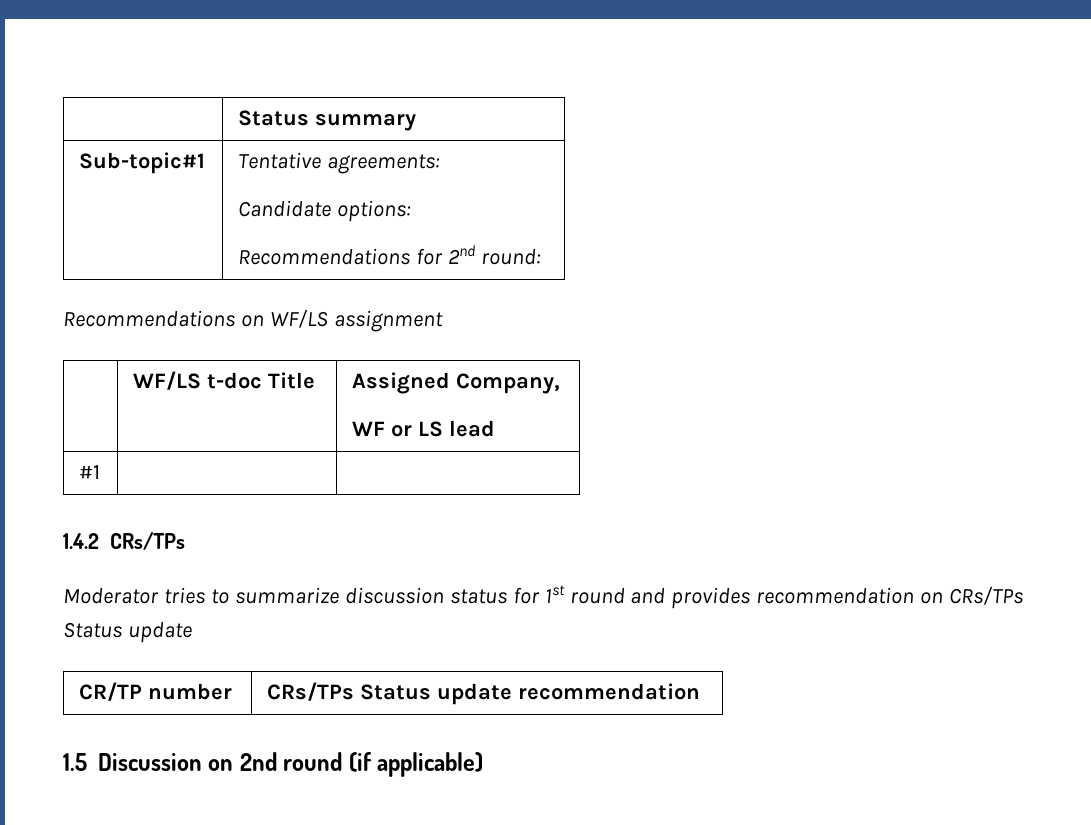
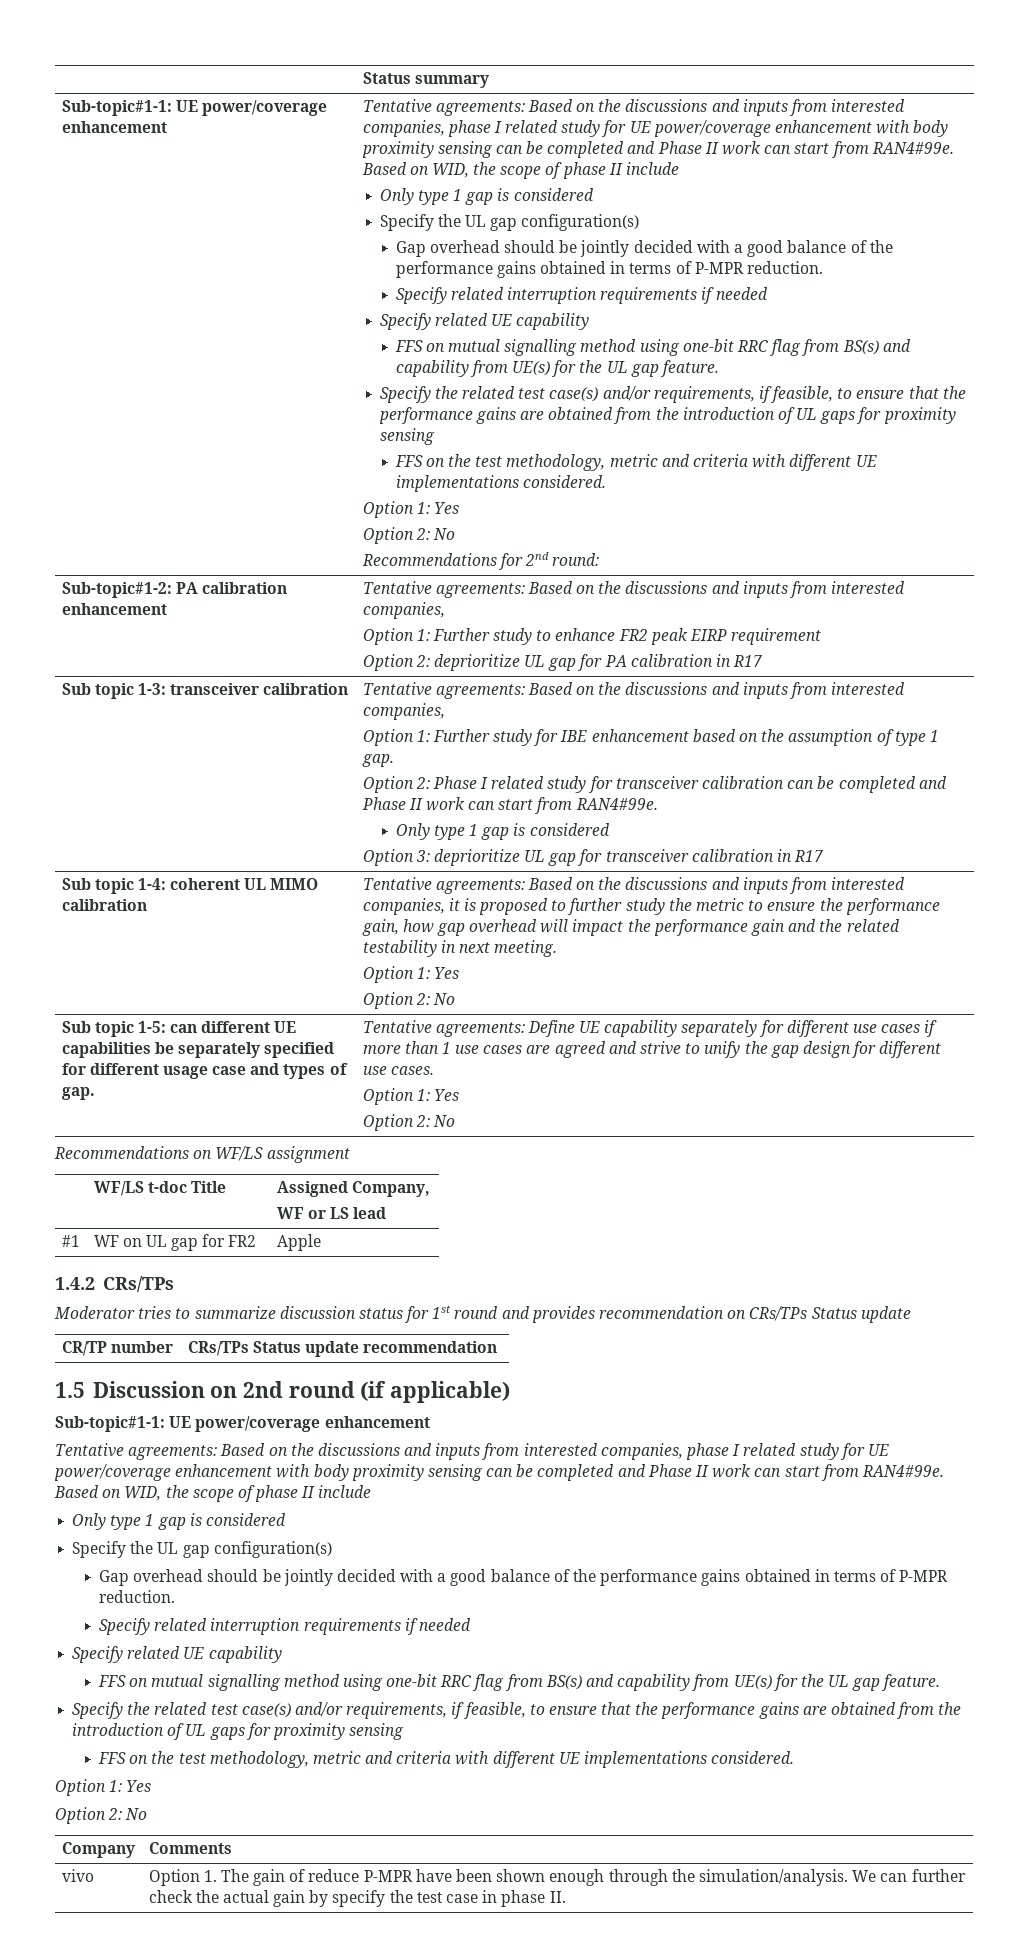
- Sub-topic#1 | Tentative agreements:
- Candidate options:
+ Sub-topic#1-1: UE power/coverage enhancement | Tentative agreements: Based on the discussions and inputs from interested companies, phase I related study for UE power/coverage enhancement with body proximity sensing can be completed and Phase II work can start from RAN4#99e. Based on WID, the scope of phase II include
+ Only type 1 gap is considered
+ Specify the UL gap configuration(s)
+ Gap overhead should be jointly decided with a good balance of the performance gains obtained in terms of P-MPR reduction.
+ Specify related interruption requirements if needed
+ Specify related UE capability
+ FFS on mutual signalling method using one-bit RRC flag from BS(s) and capability from UE(s) for the UL gap feature.
+ Specify the related test case(s) and/or requirements, if feasible, to ensure that the performance gains are obtained from the introduction of UL gaps for proximity sensing
+ FFS on the test methodology, metric and criteria with different UE implementations considered.
+ Option 1: Yes
+ Option 2: No
  Recommendations for 2nd round:
+ Sub-topic#1-2: PA calibration enhancement | Tentative agreements: Based on the discussions and inputs from interested companies,
+ Option 1: Further study to enhance FR2 peak EIRP requirement
+ Option 2: deprioritize UL gap for PA calibration in R17
+ Sub topic 1-3: transceiver calibration | Tentative agreements: Based on the discussions and inputs from interested companies,
+ Option 1: Further study for IBE enhancement based on the assumption of type 1 gap.
+ Option 2: Phase I related study for transceiver calibration can be completed and Phase II work can start from RAN4#99e.
+ Only type 1 gap is considered
+ Option 3: deprioritize UL gap for transceiver calibration in R17
+ Sub topic 1-4: coherent UL MIMO calibration | Tentative agreements: Based on the discussions and inputs from interested companies, it is proposed to further study the metric to ensure the performance gain, how gap overhead will impact the performance gain and the related testability in next meeting.
+ Option 1: Yes
+ Option 2: No
+ Sub topic 1-5: can different UE capabilities be separately specified for different usage case and types of gap. | Tentative agreements: Define UE capability separately for different use cases if more than 1 use cases are agreed and strive to unify the gap design for different use cases.
+ Option 1: Yes
+ Option 2: No
- #1 | |
+ #1 | WF on UL gap for FR2 | Apple
  1.5 Discussion on 2nd round (if applicable)
+ Sub-topic#1-1: UE power/coverage enhancement
+ Tentative agreements: Based on the discussions and inputs from interested companies, phase I related study for UE power/coverage enhancement with body proximity sensing can be completed and Phase II work can start from RAN4#99e. Based on WID, the scope of phase II include
+ Only type 1 gap is considered
+ Specify the UL gap configuration(s)
+ Gap overhead should be jointly decided with a good balance of the performance gains obtained in terms of P-MPR reduction.
+ Specify related interruption requirements if needed
+ Specify related UE capability
+ FFS on mutual signalling method using one-bit RRC flag from BS(s) and capability from UE(s) for the UL gap feature.
+ Specify the related test case(s) and/or requirements, if feasible, to ensure that the performance gains are obtained from the introduction of UL gaps for proximity sensing
+ FFS on the test methodology, metric and criteria with different UE implementations considered.
+ Option 1: Yes
+ Option 2: No
+ Company | Comments
+ vivo | Option 1. The gain of reduce P-MPR have been shown enough through the simulation/analysis. We can further check the actual gain by specify the test case in phase II.

